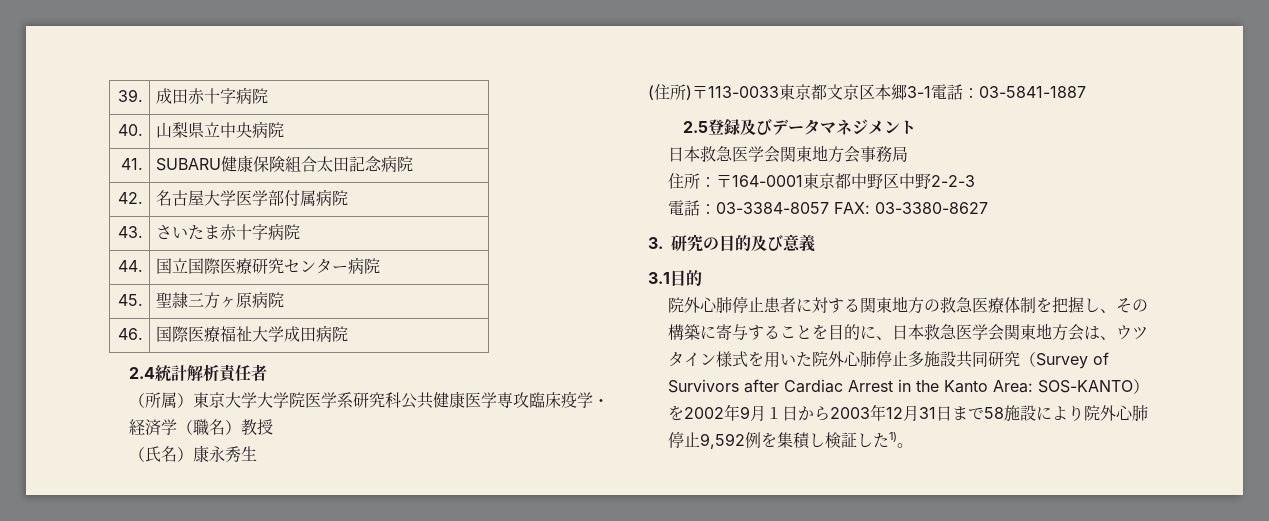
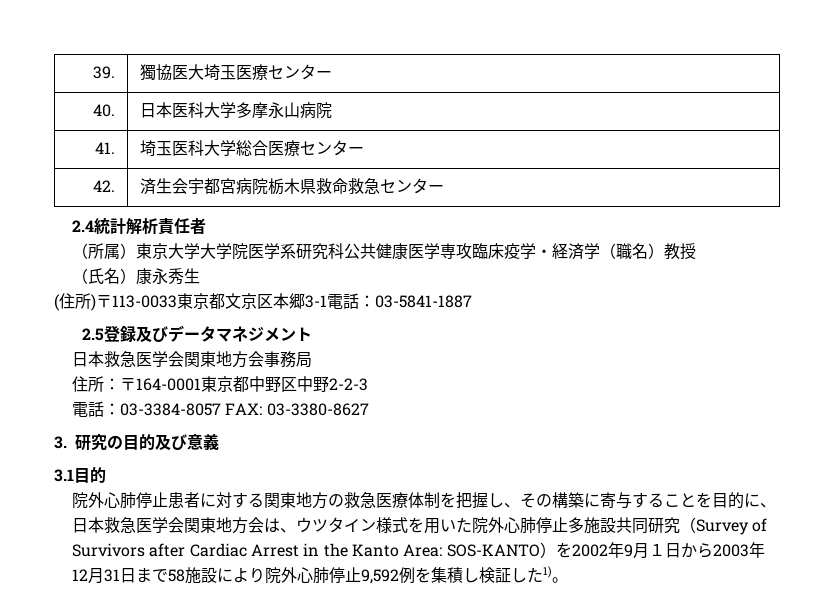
- 39. | 成田赤十字病院
- 40. | 山梨県立中央病院
- 41. | SUBARU健康保険組合太田記念病院
- 42. | 名古屋大学医学部付属病院
- 43. | さいたま赤十字病院
- 44. | 国立国際医療研究センター病院
- 45. | 聖隷三方ヶ原病院
- 46. | 国際医療福祉大学成田病院
+ 39. | 獨協医大埼玉医療センター
+ 40. | 日本医科大学多摩永山病院
+ 41. | 埼玉医科大学総合医療センター
+ 42. | 済生会宇都宮病院栃木県救命救急センター

